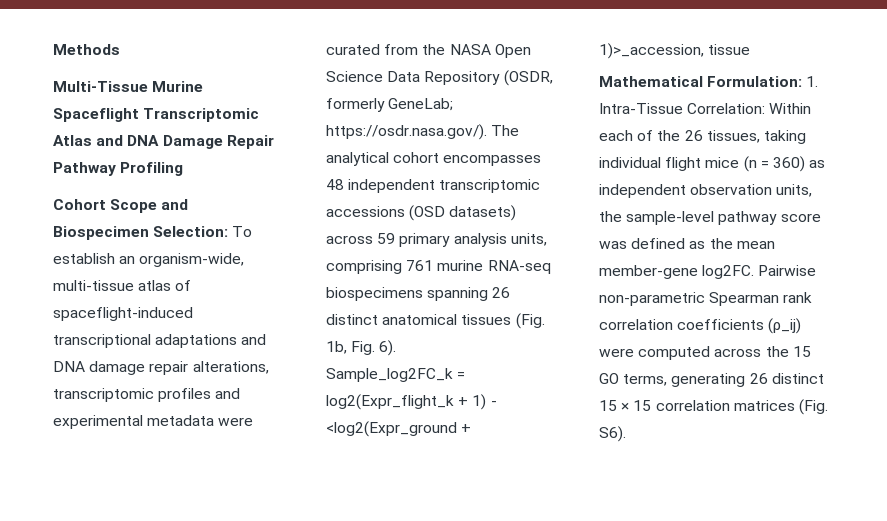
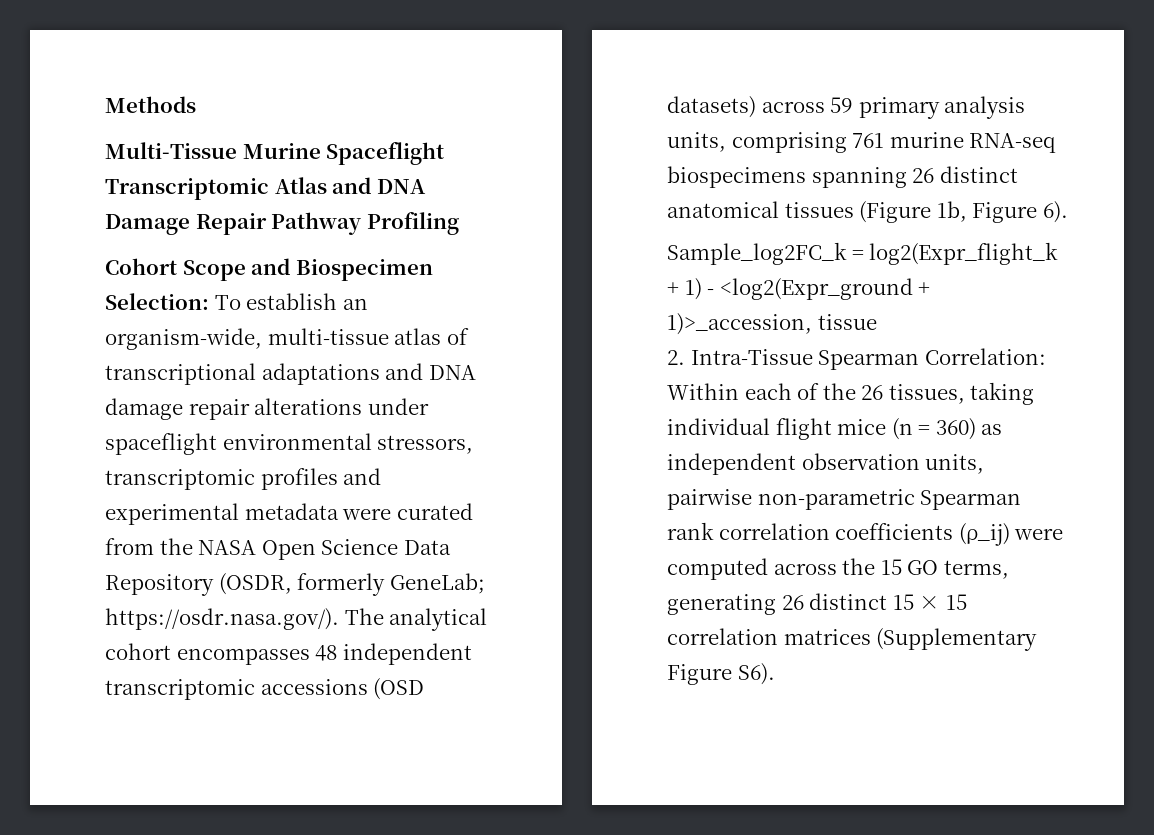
- To establish an organism-wide, multi-tissue atlas of spaceflight-induced transcriptional adaptations and DNA damage repair alterations, transcriptomic profiles and experimental metadata were curated from the NASA Open Science Data Repository (OSDR, formerly GeneLab;
+ To establish an organism-wide, multi-tissue atlas of transcriptional adaptations and DNA damage repair alterations under spaceflight environmental stressors, transcriptomic profiles and experimental metadata were curated from the NASA Open Science Data Repository (OSDR, formerly GeneLab;
- https://osdr.nasa.gov/). The analytical cohort encompasses 48 independent transcriptomic accessions (OSD datasets) across 59 primary analysis units, comprising 761 murine RNA-seq biospecimens spanning 26 distinct anatomical tissues (Fig. 1b, Fig. 6).
+ https://osdr.nasa.gov/). The analytical cohort encompasses 48 independent transcriptomic accessions (OSD datasets) across 59 primary analysis units, comprising 761 murine RNA-seq biospecimens spanning 26 distinct anatomical tissues (Figure 1b, Figure 6).
- Mathematical Formulation: 1. Intra-Tissue Correlation: Within each of the 26 tissues, taking individual flight mice (n = 360) as independent observation units, the sample-level pathway score was defined as the mean member-gene log2FC. Pairwise non-parametric Spearman rank correlation coefficients (ρ_ij) were computed across the 15 GO terms, generating 26 distinct 15 × 15 correlation matrices (Fig. S6).
+ 2. Intra-Tissue Spearman Correlation: Within each of the 26 tissues, taking individual flight mice (n = 360) as independent observation units, pairwise non-parametric Spearman rank correlation coefficients (ρ_ij) were computed across the 15 GO terms, generating 26 distinct 15 × 15 correlation matrices (Supplementary Figure S6).

